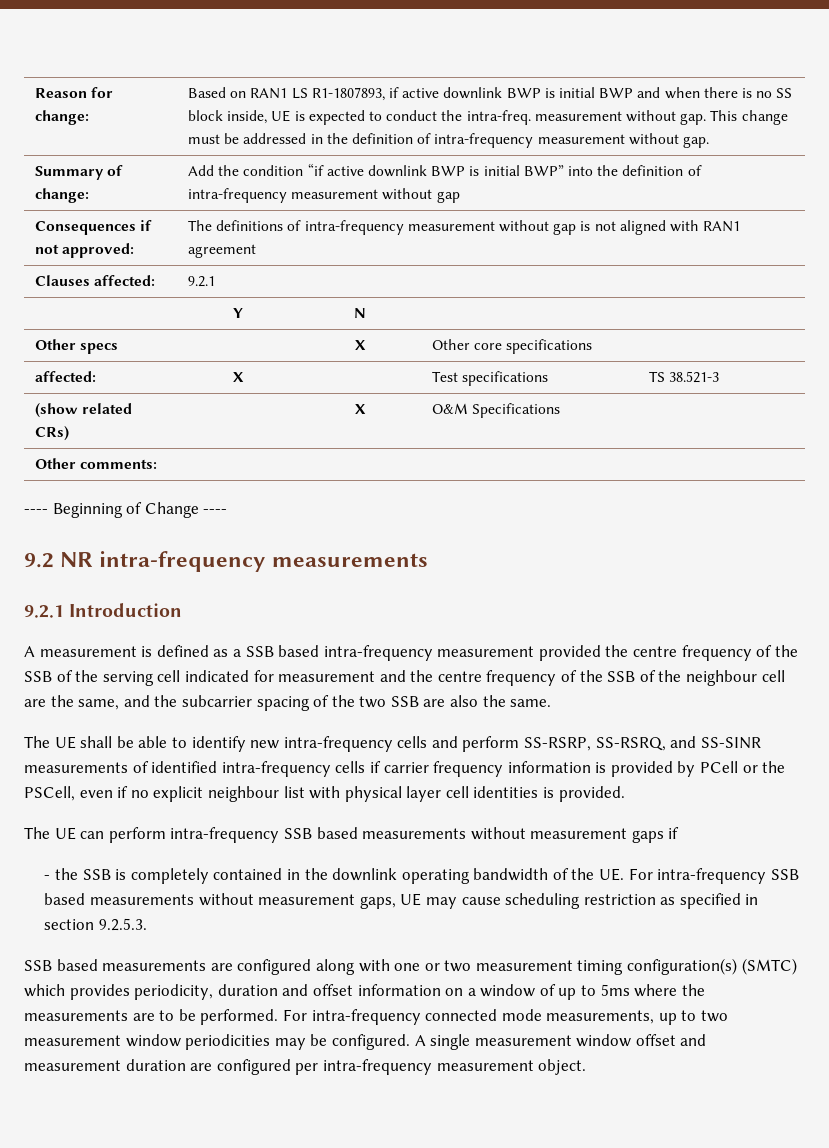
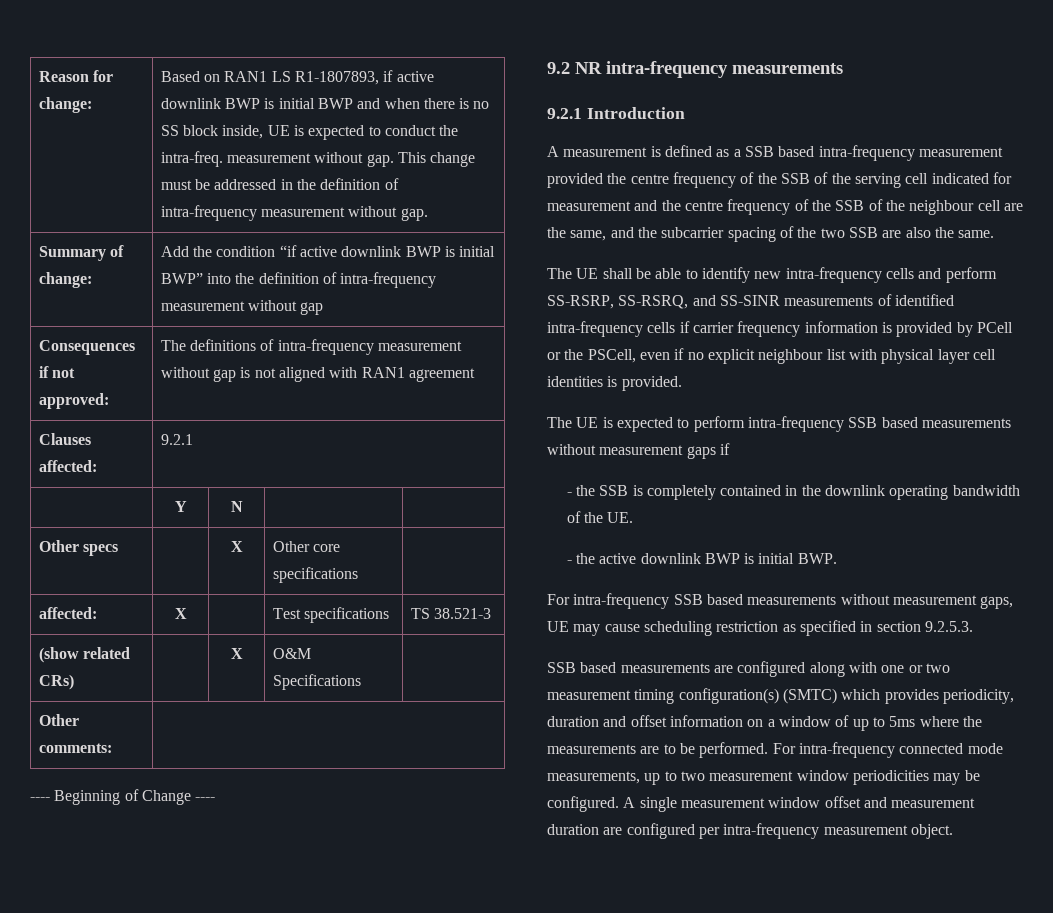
- The UE can perform intra-frequency SSB based measurements without measurement gaps if
+ The UE is expected to perform intra-frequency SSB based measurements without measurement gaps if
- - the SSB is completely contained in the downlink operating bandwidth of the UE. For intra-frequency SSB based measurements without measurement gaps, UE may cause scheduling restriction as specified in section 9.2.5.3.
+ - the SSB is completely contained in the downlink operating bandwidth of the UE.
+ - the active downlink BWP is initial BWP.
+ For intra-frequency SSB based measurements without measurement gaps, UE may cause scheduling restriction as specified in section 9.2.5.3.

